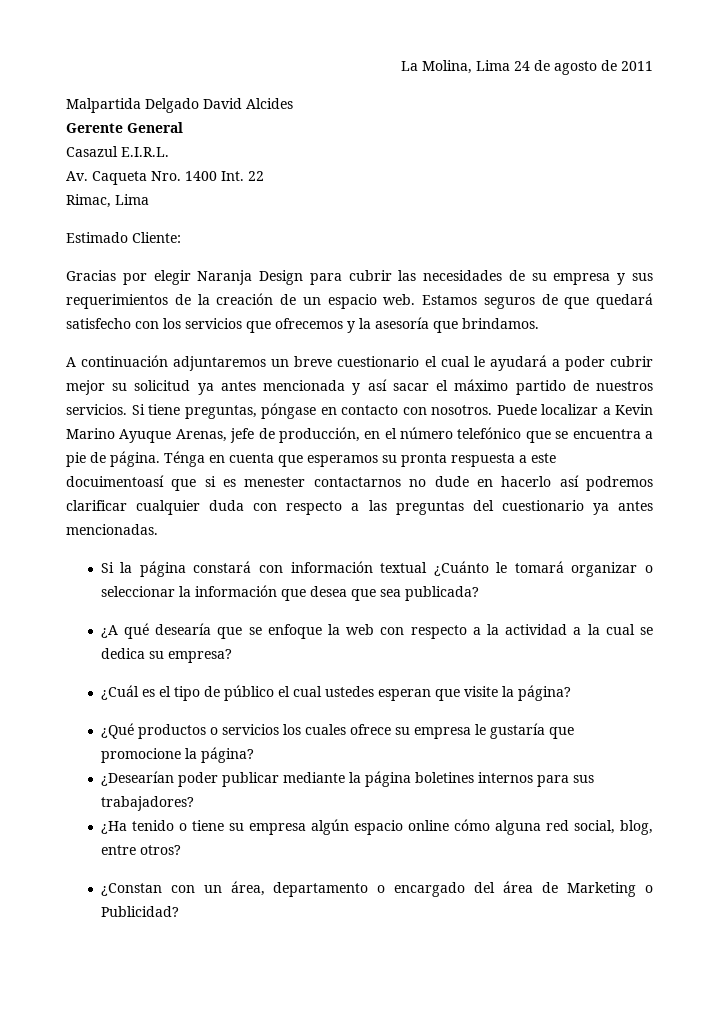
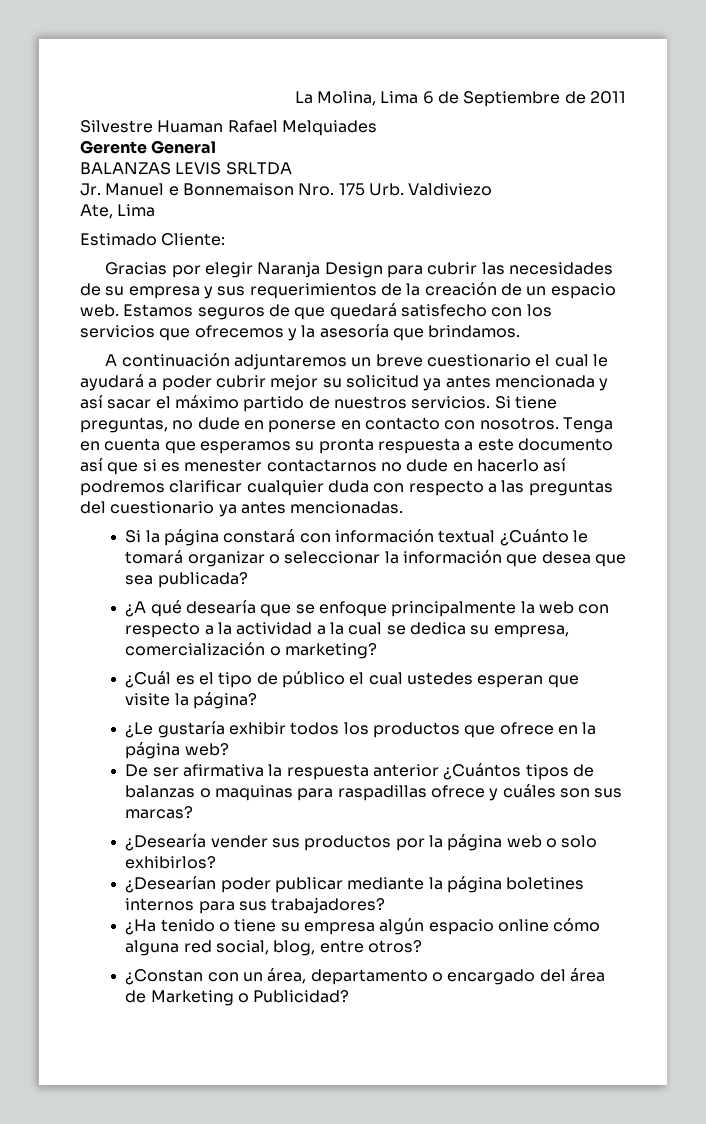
- La Molina, Lima 24 de agosto de 2011
+ La Molina, Lima 6 de Septiembre de 2011
- Malpartida Delgado David Alcides
+ Silvestre Huaman Rafael Melquiades
  Gerente General
- Casazul E.I.R.L.
- Av. Caqueta Nro. 1400 Int. 22
- Rimac, Lima
+ BALANZAS LEVIS SRLTDA
+ Jr. Manuel e Bonnemaison Nro. 175 Urb. Valdiviezo
+ Ate, Lima
- Si tiene preguntas, póngase en contacto con nosotros. Puede localizar a Kevin Marino Ayuque Arenas, jefe de producción, en el número telefónico que se encuentra a pie de página. Ténga en cuenta que esperamos su pronta respuesta a este docuimentoasí que si es menester contactarnos no dude en hacerlo así podremos clarificar cualquier duda con respecto a las preguntas del cuestionario ya antes mencionadas.
+ Si tiene preguntas, no dude en ponerse en contacto con nosotros. Tenga en cuenta que esperamos su pronta respuesta a este documento así que si es menester contactarnos no dude en hacerlo así podremos clarificar cualquier duda con respecto a las preguntas del cuestionario ya antes mencionadas.
- ¿A qué desearía que se enfoque la web con respecto a la actividad a la cual se dedica su empresa?
+ ¿A qué desearía que se enfoque principalmente la web con respecto a la actividad a la cual se dedica su empresa, comercialización o marketing?
- ¿Qué productos o servicios los cuales ofrece su empresa le gustaría que promocione la página?
+ ¿Le gustaría exhibir todos los productos que ofrece en la página web?
+ De ser afirmativa la respuesta anterior ¿Cuántos tipos de balanzas o maquinas para raspadillas ofrece y cuáles son sus marcas?
+ ¿Desearía vender sus productos por la página web o solo exhibirlos?

